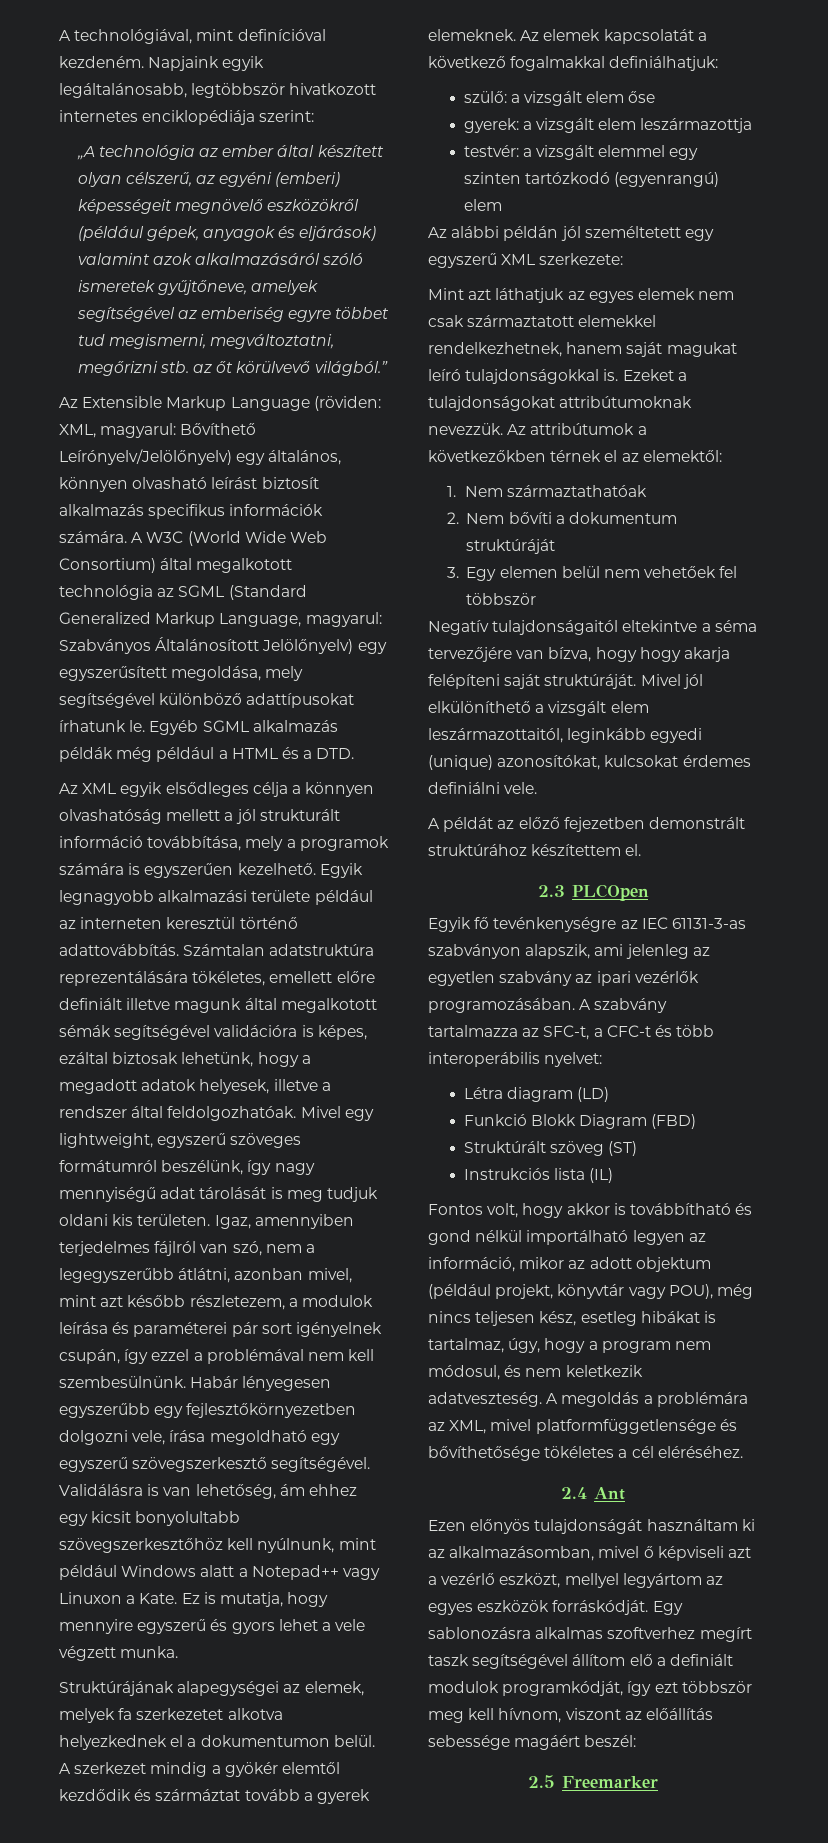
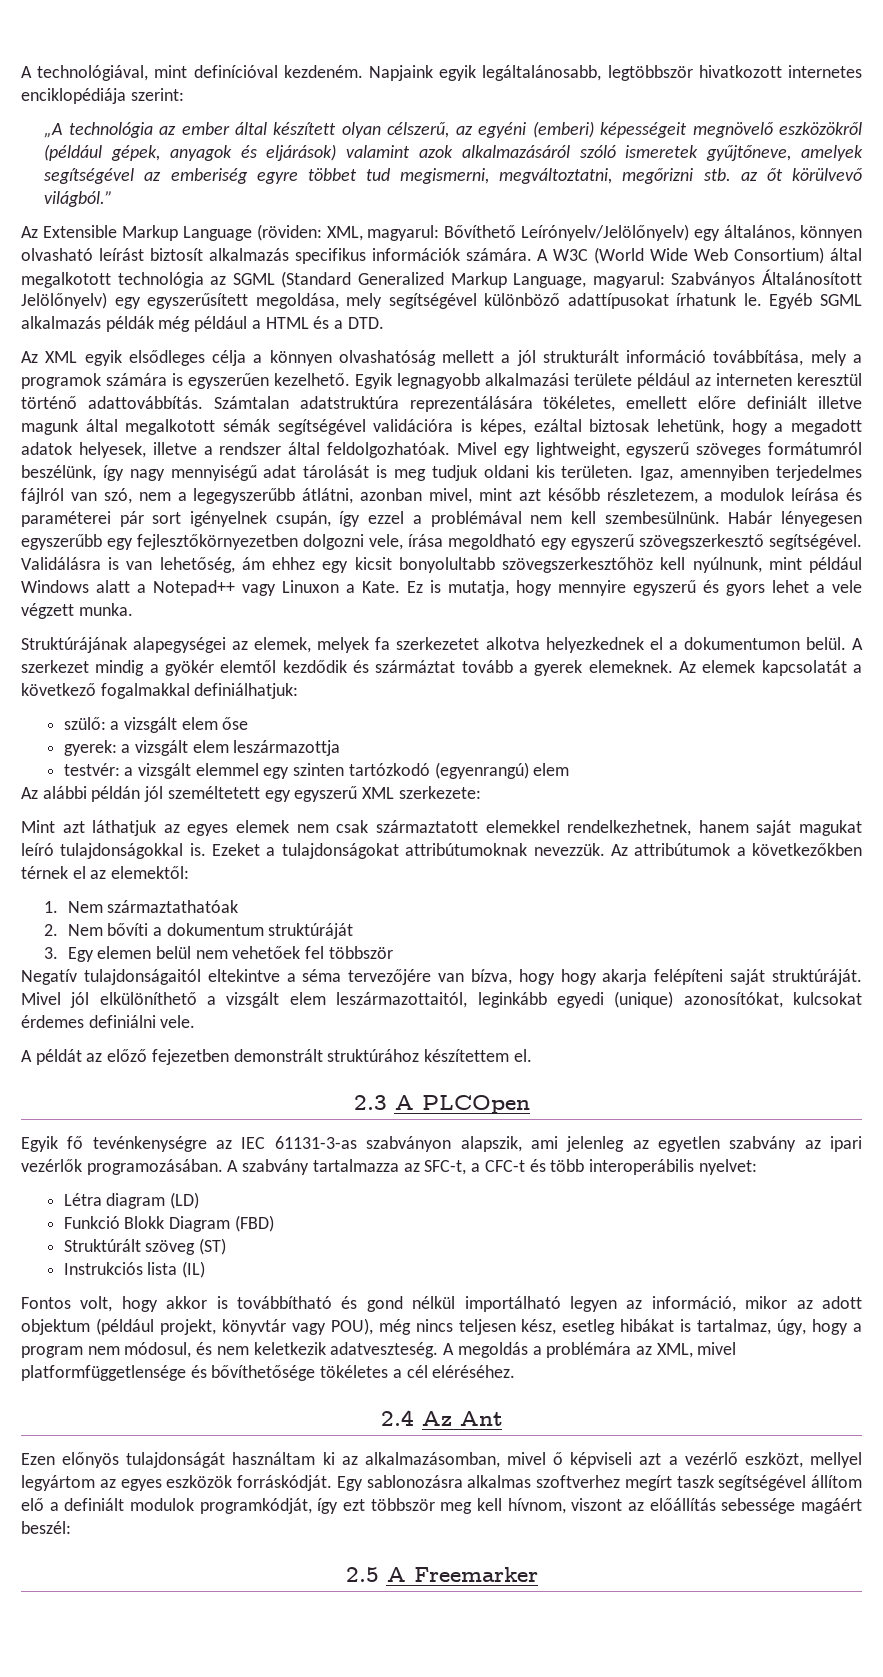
- 2.3 PLCOpen
+ 2.3 A PLCOpen
- 2.4 Ant
+ 2.4 Az Ant
- 2.5 Freemarker
+ 2.5 A Freemarker

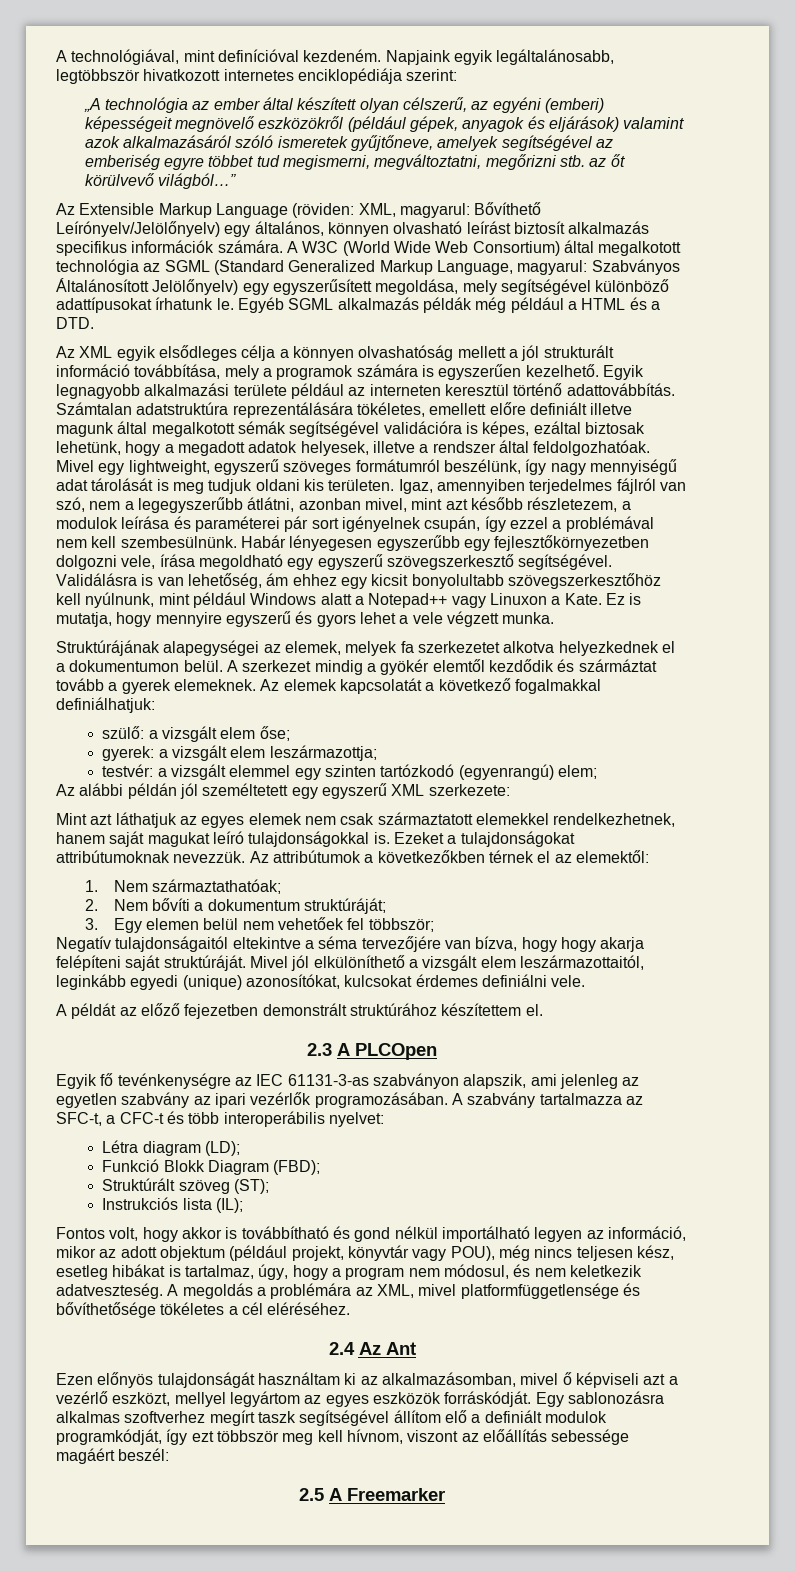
- „A technológia az ember által készített olyan célszerű, az egyéni (emberi) képességeit megnövelő eszközökről (például gépek, anyagok és eljárások) valamint azok alkalmazásáról szóló ismeretek gyűjtőneve, amelyek segítségével az emberiség egyre többet tud megismerni, megváltoztatni, megőrizni stb. az őt körülvevő világból.”
+ „A technológia az ember által készített olyan célszerű, az egyéni (emberi) képességeit megnövelő eszközökről (például gépek, anyagok és eljárások) valamint azok alkalmazásáról szóló ismeretek gyűjtőneve, amelyek segítségével az emberiség egyre többet tud megismerni, megváltoztatni, megőrizni stb. az őt körülvevő világból…”
- szülő: a vizsgált elem őse
+ szülő: a vizsgált elem őse;
- gyerek: a vizsgált elem leszármazottja
+ gyerek: a vizsgált elem leszármazottja;
- testvér: a vizsgált elemmel egy szinten tartózkodó (egyenrangú) elem
+ testvér: a vizsgált elemmel egy szinten tartózkodó (egyenrangú) elem;
- 1. Nem származtathatóak
+ 1. Nem származtathatóak;
- 2. Nem bővíti a dokumentum struktúráját
+ 2. Nem bővíti a dokumentum struktúráját;
- 3. Egy elemen belül nem vehetőek fel többször
+ 3. Egy elemen belül nem vehetőek fel többször;
- Létra diagram (LD)
+ Létra diagram (LD);
- Funkció Blokk Diagram (FBD)
+ Funkció Blokk Diagram (FBD);
- Struktúrált szöveg (ST)
+ Struktúrált szöveg (ST);
- Instrukciós lista (IL)
+ Instrukciós lista (IL);

